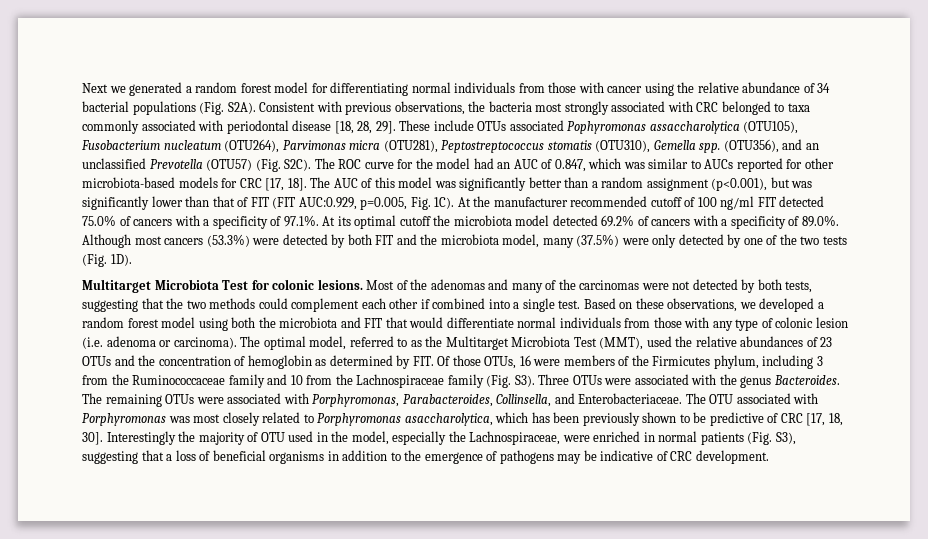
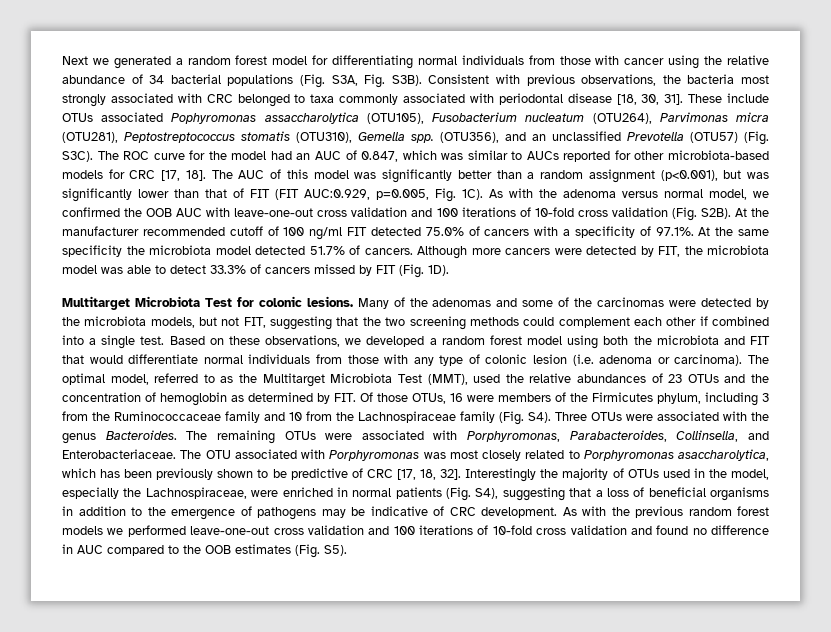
- Next we generated a random forest model for differentiating normal individuals from those with cancer using the relative abundance of 34 bacterial populations (Fig. S2A).
+ Next we generated a random forest model for differentiating normal individuals from those with cancer using the relative abundance of 34 bacterial populations (Fig. S3A, Fig. S3B).
- Consistent with previous observations, the bacteria most strongly associated with CRC belonged to taxa commonly associated with periodontal disease [18, 28, 29].
+ Consistent with previous observations, the bacteria most strongly associated with CRC belonged to taxa commonly associated with periodontal disease [18, 30, 31].
- (OTU356), and an unclassified Prevotella (OTU57) (Fig. S2C).
+ (OTU356), and an unclassified Prevotella (OTU57) (Fig. S3C).
+ As with the adenoma versus normal model, we confirmed the OOB AUC with leave-one-out cross validation and 100 iterations of 10-fold cross validation (Fig. S2B).
- At the manufacturer recommended cutoff of 100 ng/ml FIT detected 75.0% of cancers with a specificity of 97.1%. At its optimal cutoff the microbiota model detected 69.2% of cancers with a specificity of 89.0%. Although most cancers (53.3%) were detected by both FIT and the microbiota model, many (37.5%) were only detected by one of the two tests (Fig. 1D).
+ At the manufacturer recommended cutoff of 100 ng/ml FIT detected 75.0% of cancers with a specificity of 97.1%. At the same specificity the microbiota model detected 51.7% of cancers. Although more cancers were detected by FIT, the microbiota model was able to detect 33.3% of cancers missed by FIT (Fig. 1D).
- Most of the adenomas and many of the carcinomas were not detected by both tests, suggesting that the two methods could complement each other if combined into a single test.
+ Many of the adenomas and some of the carcinomas were detected by the microbiota models, but not FIT, suggesting that the two screening methods could complement each other if combined into a single test.
- The optimal model, referred to as the Multitarget Microbiota Test (MMT), used the relative abundances of 23 OTUs and the concentration of hemoglobin as determined by FIT. Of those OTUs, 16 were members of the Firmicutes phylum, including 3 from the Ruminococcaceae family and 10 from the Lachnospiraceae family (Fig. S3). Three OTUs were associated with the genus Bacteroides.
+ The optimal model, referred to as the Multitarget Microbiota Test (MMT), used the relative abundances of 23 OTUs and the concentration of hemoglobin as determined by FIT. Of those OTUs, 16 were members of the Firmicutes phylum, including 3 from the Ruminococcaceae family and 10 from the Lachnospiraceae family (Fig. S4). Three OTUs were associated with the genus Bacteroides.
- The OTU associated with Porphyromonas was most closely related to Porphyromonas asaccharolytica, which has been previously shown to be predictive of CRC [17, 18, 30].
+ The OTU associated with Porphyromonas was most closely related to Porphyromonas asaccharolytica, which has been previously shown to be predictive of CRC [17, 18, 32].
- Interestingly the majority of OTU used in the model, especially the Lachnospiraceae, were enriched in normal patients (Fig. S3), suggesting that a loss of beneficial organisms in addition to the emergence of pathogens may be indicative of CRC development.
+ Interestingly the majority of OTUs used in the model, especially the Lachnospiraceae, were enriched in normal patients (Fig. S4), suggesting that a loss of beneficial organisms in addition to the emergence of pathogens may be indicative of CRC development.
+ As with the previous random forest models we performed leave-one-out cross validation and 100 iterations of 10-fold cross validation and found no difference in AUC compared to the OOB estimates (Fig. S5).

